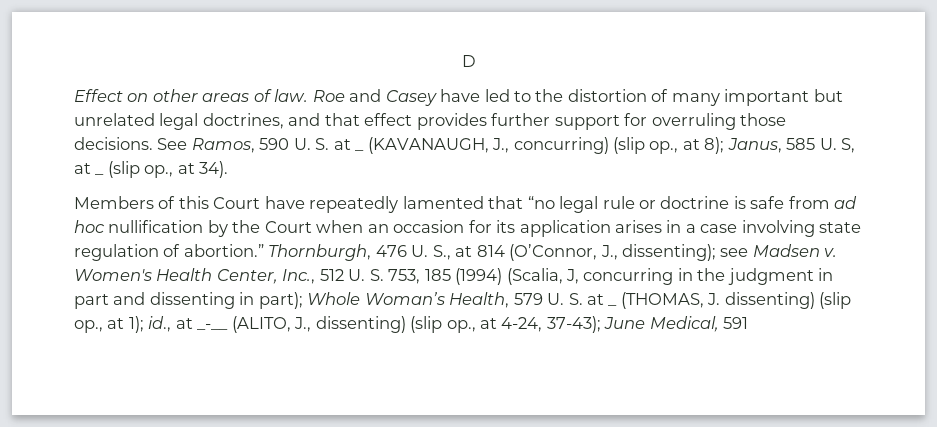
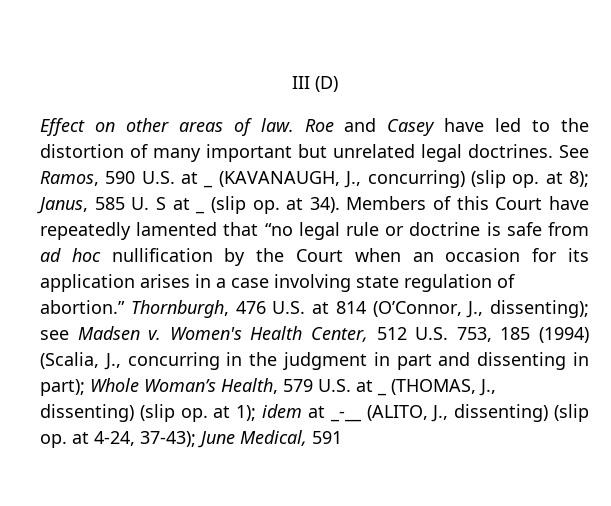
- D
+ III (D)
- Roe and Casey have led to the distortion of many important but unrelated legal doctrines, and that effect provides further support for overruling those decisions.
+ Roe and Casey have led to the distortion of many important but unrelated legal doctrines.
- See Ramos, 590 U. S. at _ (KAVANAUGH, J., concurring) (slip op., at 8); Janus, 585 U. S, at _ (slip op., at 34).
- Members of this Court have repeatedly lamented that “no legal rule or doctrine is safe from ad hoc nullification by the Court when an occasion for its application arises in a case involving state regulation of abortion.”
+ See Ramos, 590 U.S. at _ (KAVANAUGH, J., concurring) (slip op. at 8); Janus, 585 U. S at _ (slip op. at 34). Members of this Court have repeatedly lamented that “no legal rule or doctrine is safe from ad hoc nullification by the Court when an occasion for its application arises in a case involving state regulation of abortion.”
- Thornburgh, 476 U. S., at 814 (O’Connor, J., dissenting); see Madsen v.
+ Thornburgh, 476 U.S. at 814 (O’Connor, J., dissenting); see Madsen v.
- Women's Health Center, Inc., 512 U. S. 753, 185 (1994) (Scalia, J, concurring in the judgment in part and dissenting in part); Whole Woman’s Health, 579 U. S. at _ (THOMAS, J. dissenting) (slip op., at 1); id., at _-__ (ALITO, J., dissenting) (slip op., at 4-24, 37-43); June Medical, 591
+ Women's Health Center, 512 U.S. 753, 185 (1994) (Scalia, J., concurring in the judgment in part and dissenting in part); Whole Woman’s Health, 579 U.S. at _ (THOMAS, J., dissenting) (slip op. at 1); idem at _-__ (ALITO, J., dissenting) (slip op. at 4-24, 37-43); June Medical, 591

